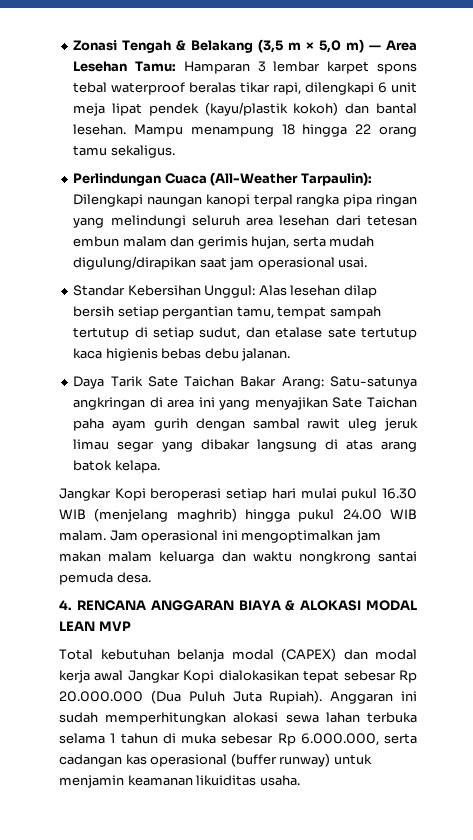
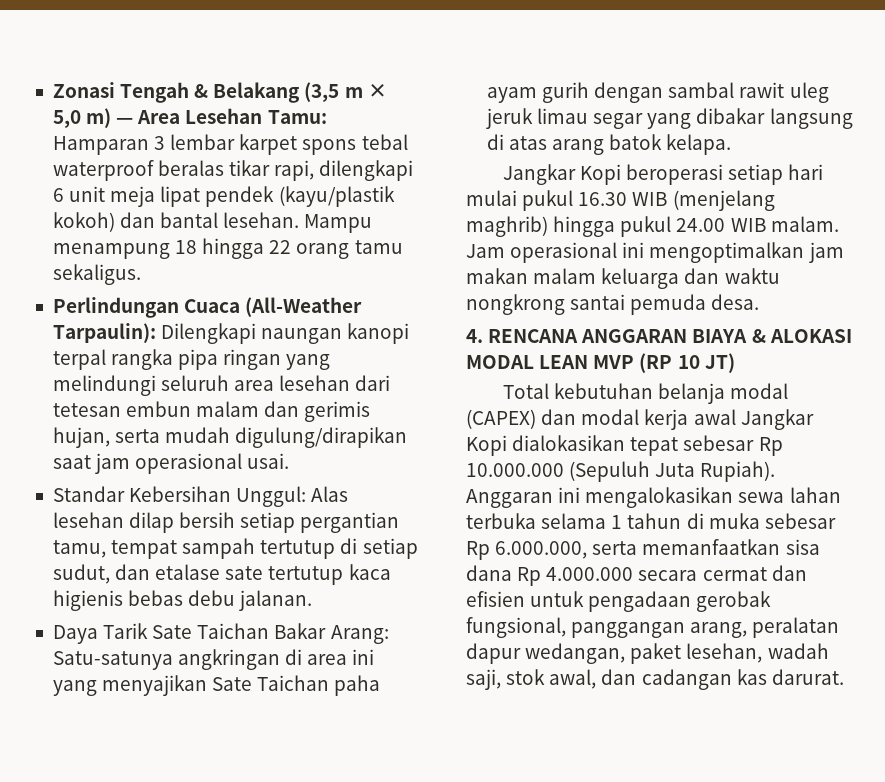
- 4. RENCANA ANGGARAN BIAYA & ALOKASI MODAL LEAN MVP
+ 4. RENCANA ANGGARAN BIAYA & ALOKASI MODAL LEAN MVP (RP 10 JT)
- Total kebutuhan belanja modal (CAPEX) dan modal kerja awal Jangkar Kopi dialokasikan tepat sebesar Rp 20.000.000 (Dua Puluh Juta Rupiah).
+ Total kebutuhan belanja modal (CAPEX) dan modal kerja awal Jangkar Kopi dialokasikan tepat sebesar Rp 10.000.000 (Sepuluh Juta Rupiah).
- Anggaran ini sudah memperhitungkan alokasi sewa lahan terbuka selama 1 tahun di muka sebesar Rp 6.000.000, serta cadangan kas operasional (buffer runway) untuk menjamin keamanan likuiditas usaha.
+ Anggaran ini mengalokasikan sewa lahan terbuka selama 1 tahun di muka sebesar Rp 6.000.000, serta memanfaatkan sisa dana Rp 4.000.000 secara cermat dan efisien untuk pengadaan gerobak fungsional, panggangan arang, peralatan dapur wedangan, paket lesehan, wadah saji, stok awal, dan cadangan kas darurat.

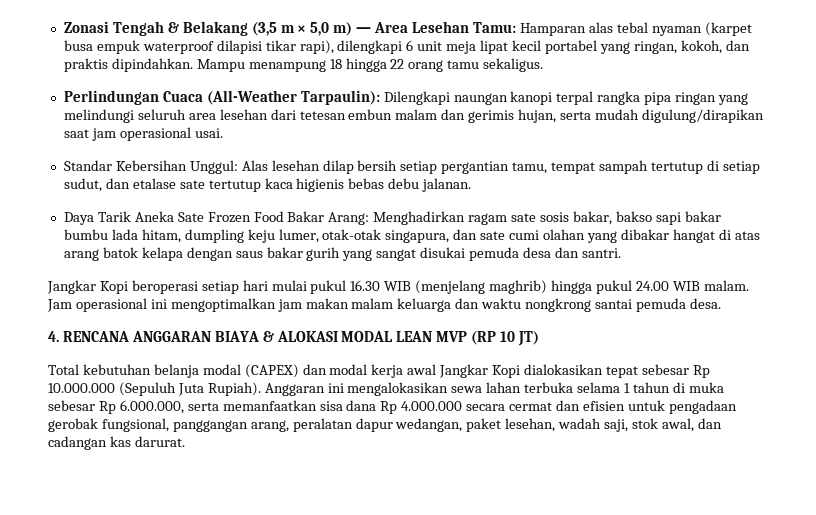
- Zonasi Tengah & Belakang (3,5 m × 5,0 m) — Area Lesehan Tamu: Hamparan 3 lembar karpet spons tebal waterproof beralas tikar rapi, dilengkapi 6 unit meja lipat pendek (kayu/plastik kokoh) dan bantal lesehan.
+ Zonasi Tengah & Belakang (3,5 m × 5,0 m) — Area Lesehan Tamu: Hamparan alas tebal nyaman (karpet busa empuk waterproof dilapisi tikar rapi), dilengkapi 6 unit meja lipat kecil portabel yang ringan, kokoh, dan praktis dipindahkan.
- Daya Tarik Sate Taichan Bakar Arang: Satu-satunya angkringan di area ini yang menyajikan Sate Taichan paha ayam gurih dengan sambal rawit uleg jeruk limau segar yang dibakar langsung di atas arang batok kelapa.
+ Daya Tarik Aneka Sate Frozen Food Bakar Arang: Menghadirkan ragam sate sosis bakar, bakso sapi bakar bumbu lada hitam, dumpling keju lumer, otak-otak singapura, dan sate cumi olahan yang dibakar hangat di atas arang batok kelapa dengan saus bakar gurih yang sangat disukai pemuda desa dan santri.

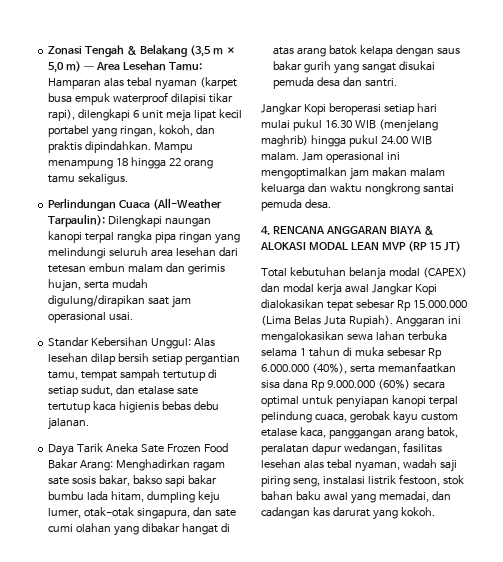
- 4. RENCANA ANGGARAN BIAYA & ALOKASI MODAL LEAN MVP (RP 10 JT)
+ 4. RENCANA ANGGARAN BIAYA & ALOKASI MODAL LEAN MVP (RP 15 JT)
- Total kebutuhan belanja modal (CAPEX) dan modal kerja awal Jangkar Kopi dialokasikan tepat sebesar Rp 10.000.000 (Sepuluh Juta Rupiah).
+ Total kebutuhan belanja modal (CAPEX) dan modal kerja awal Jangkar Kopi dialokasikan tepat sebesar Rp 15.000.000 (Lima Belas Juta Rupiah).
- Anggaran ini mengalokasikan sewa lahan terbuka selama 1 tahun di muka sebesar Rp 6.000.000, serta memanfaatkan sisa dana Rp 4.000.000 secara cermat dan efisien untuk pengadaan gerobak fungsional, panggangan arang, peralatan dapur wedangan, paket lesehan, wadah saji, stok awal, dan cadangan kas darurat.
+ Anggaran ini mengalokasikan sewa lahan terbuka selama 1 tahun di muka sebesar Rp 6.000.000 (40%), serta memanfaatkan sisa dana Rp 9.000.000 (60%) secara optimal untuk penyiapan kanopi terpal pelindung cuaca, gerobak kayu custom etalase kaca, panggangan arang batok, peralatan dapur wedangan, fasilitas lesehan alas tebal nyaman, wadah saji piring seng, instalasi listrik festoon, stok bahan baku awal yang memadai, dan cadangan kas darurat yang kokoh.

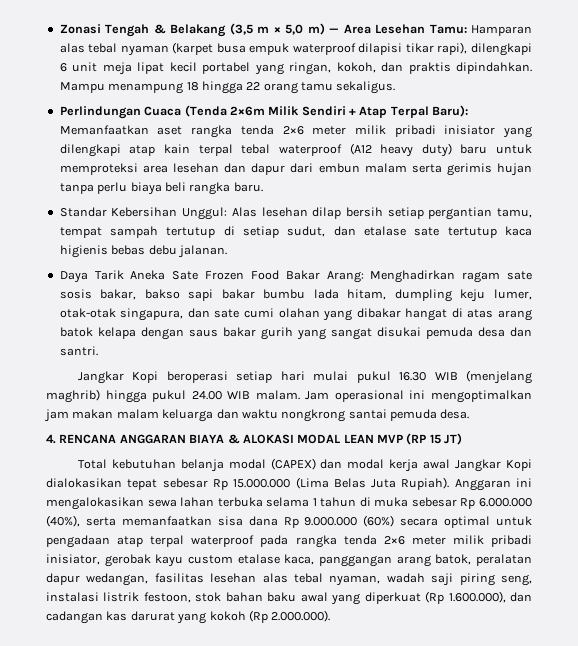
- Perlindungan Cuaca (All-Weather Tarpaulin): Dilengkapi naungan kanopi terpal rangka pipa ringan yang melindungi seluruh area lesehan dari tetesan embun malam dan gerimis hujan, serta mudah digulung/dirapikan saat jam operasional usai.
+ Perlindungan Cuaca (Tenda 2×6m Milik Sendiri + Atap Terpal Baru): Memanfaatkan aset rangka tenda 2×6 meter milik pribadi inisiator yang dilengkapi atap kain terpal tebal waterproof (A12 heavy duty) baru untuk memproteksi area lesehan dan dapur dari embun malam serta gerimis hujan tanpa perlu biaya beli rangka baru.
- Anggaran ini mengalokasikan sewa lahan terbuka selama 1 tahun di muka sebesar Rp 6.000.000 (40%), serta memanfaatkan sisa dana Rp 9.000.000 (60%) secara optimal untuk penyiapan kanopi terpal pelindung cuaca, gerobak kayu custom etalase kaca, panggangan arang batok, peralatan dapur wedangan, fasilitas lesehan alas tebal nyaman, wadah saji piring seng, instalasi listrik festoon, stok bahan baku awal yang memadai, dan cadangan kas darurat yang kokoh.
+ Anggaran ini mengalokasikan sewa lahan terbuka selama 1 tahun di muka sebesar Rp 6.000.000 (40%), serta memanfaatkan sisa dana Rp 9.000.000 (60%) secara optimal untuk pengadaan atap terpal waterproof pada rangka tenda 2×6 meter milik pribadi inisiator, gerobak kayu custom etalase kaca, panggangan arang batok, peralatan dapur wedangan, fasilitas lesehan alas tebal nyaman, wadah saji piring seng, instalasi listrik festoon, stok bahan baku awal yang diperkuat (Rp 1.600.000), dan cadangan kas darurat yang kokoh (Rp 2.000.000).

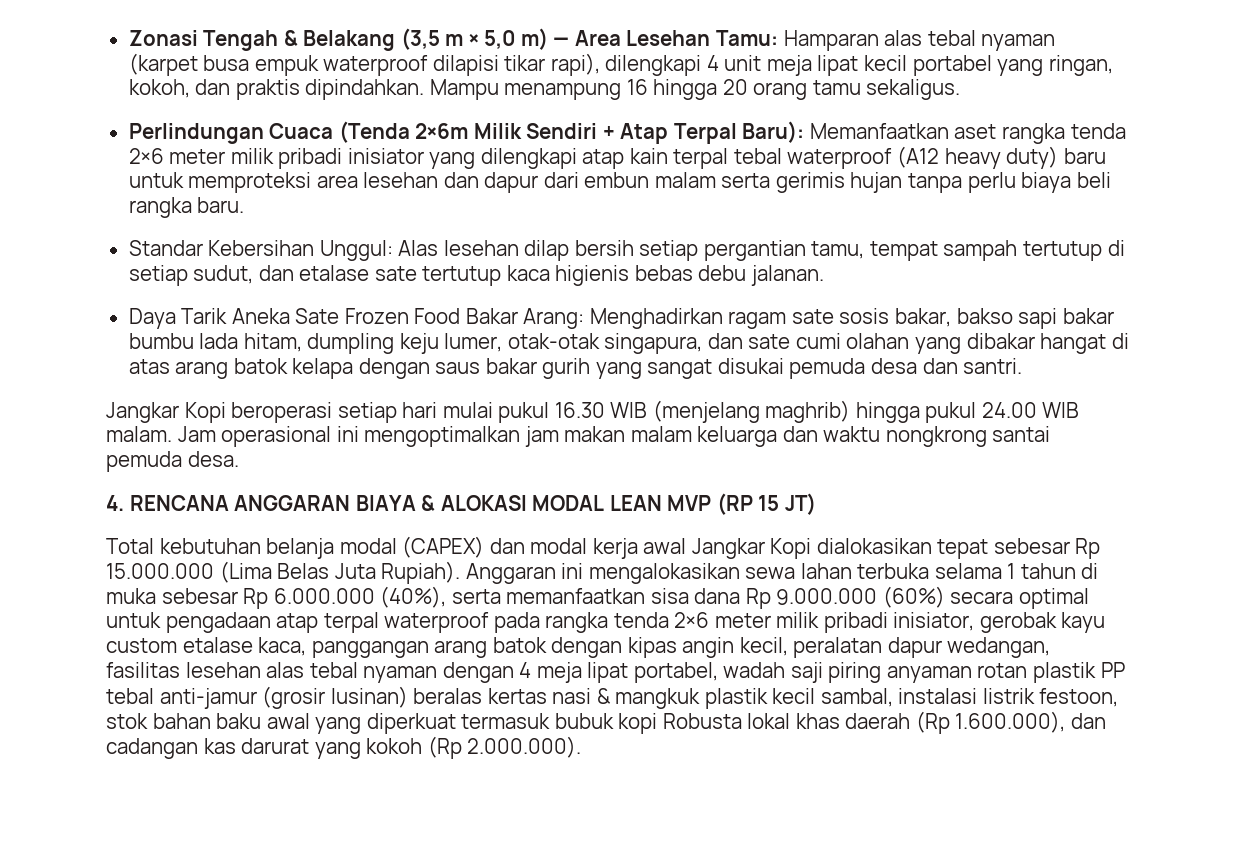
- Zonasi Tengah & Belakang (3,5 m × 5,0 m) — Area Lesehan Tamu: Hamparan alas tebal nyaman (karpet busa empuk waterproof dilapisi tikar rapi), dilengkapi 6 unit meja lipat kecil portabel yang ringan, kokoh, dan praktis dipindahkan.
+ Zonasi Tengah & Belakang (3,5 m × 5,0 m) — Area Lesehan Tamu: Hamparan alas tebal nyaman (karpet busa empuk waterproof dilapisi tikar rapi), dilengkapi 4 unit meja lipat kecil portabel yang ringan, kokoh, dan praktis dipindahkan.
- Mampu menampung 18 hingga 22 orang tamu sekaligus.
+ Mampu menampung 16 hingga 20 orang tamu sekaligus.
- Anggaran ini mengalokasikan sewa lahan terbuka selama 1 tahun di muka sebesar Rp 6.000.000 (40%), serta memanfaatkan sisa dana Rp 9.000.000 (60%) secara optimal untuk pengadaan atap terpal waterproof pada rangka tenda 2×6 meter milik pribadi inisiator, gerobak kayu custom etalase kaca, panggangan arang batok, peralatan dapur wedangan, fasilitas lesehan alas tebal nyaman, wadah saji piring seng, instalasi listrik festoon, stok bahan baku awal yang diperkuat (Rp 1.600.000), dan cadangan kas darurat yang kokoh (Rp 2.000.000).
+ Anggaran ini mengalokasikan sewa lahan terbuka selama 1 tahun di muka sebesar Rp 6.000.000 (40%), serta memanfaatkan sisa dana Rp 9.000.000 (60%) secara optimal untuk pengadaan atap terpal waterproof pada rangka tenda 2×6 meter milik pribadi inisiator, gerobak kayu custom etalase kaca, panggangan arang batok dengan kipas angin kecil, peralatan dapur wedangan, fasilitas lesehan alas tebal nyaman dengan 4 meja lipat portabel, wadah saji piring anyaman rotan plastik PP tebal anti-jamur (grosir lusinan) beralas kertas nasi & mangkuk plastik kecil sambal, instalasi listrik festoon, stok bahan baku awal yang diperkuat termasuk bubuk kopi Robusta lokal khas daerah (Rp 1.600.000), dan cadangan kas darurat yang kokoh (Rp 2.000.000).

